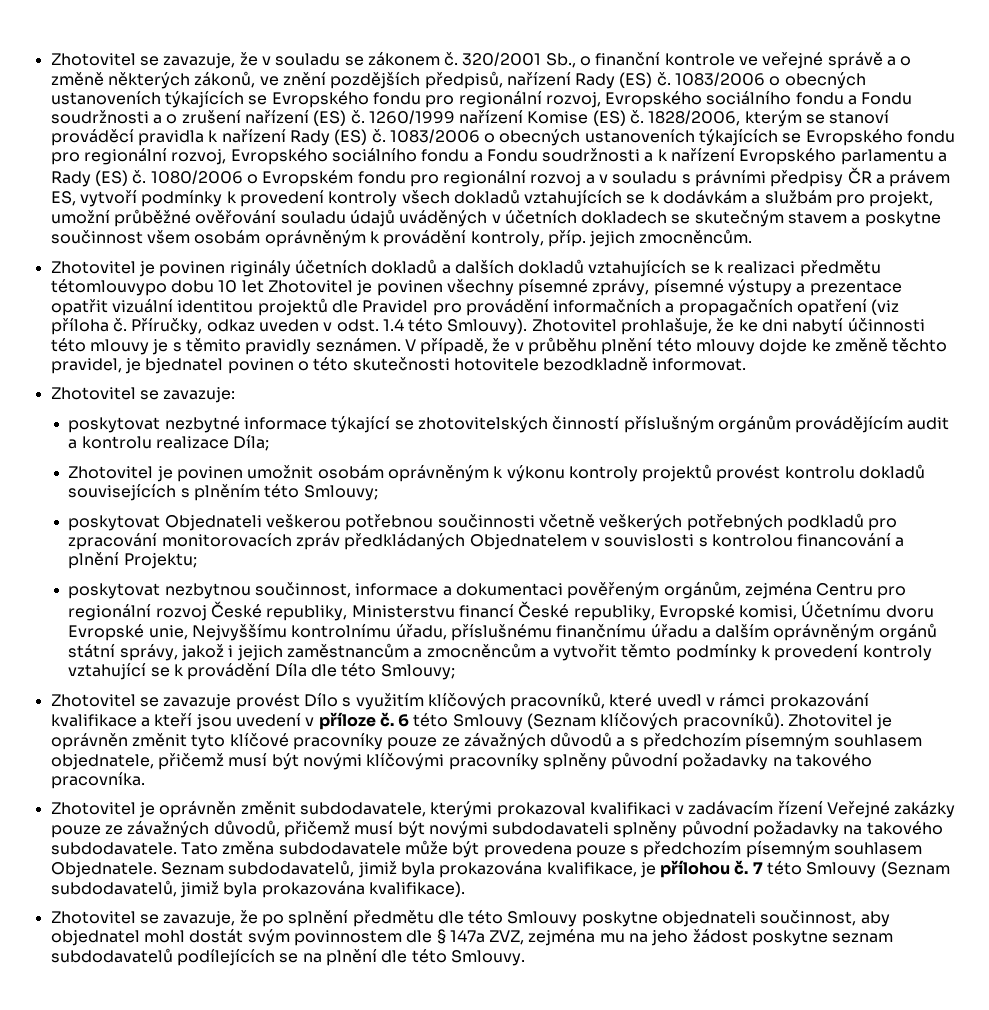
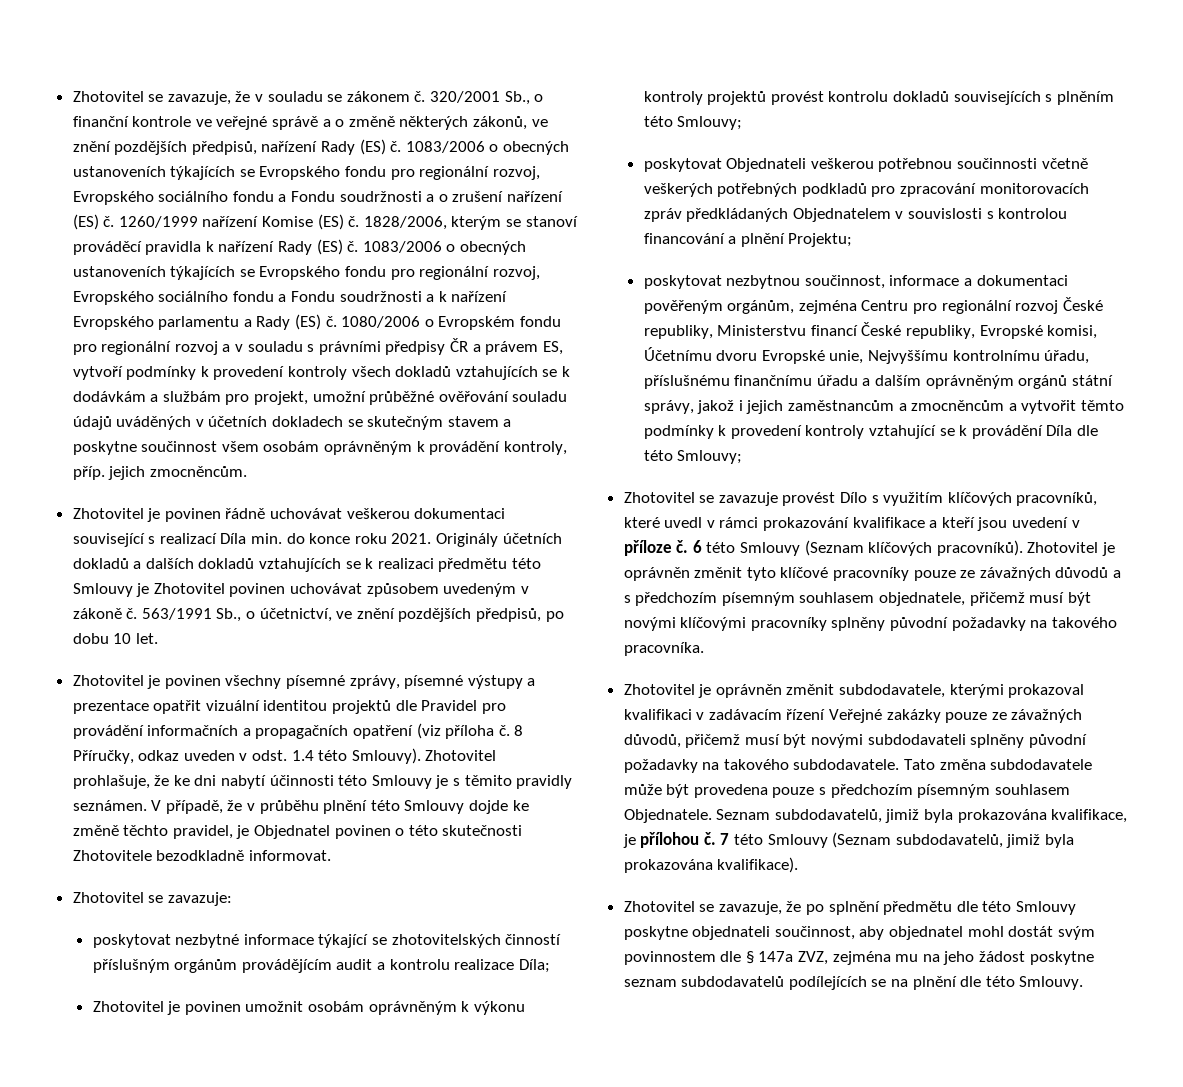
- Zhotovitel je povinen riginály účetních dokladů a dalších dokladů vztahujících se k realizaci předmětu tétomlouvypo dobu 10 let Zhotovitel je povinen všechny písemné zprávy, písemné výstupy a prezentace opatřit vizuální identitou projektů dle Pravidel pro provádění informačních a propagačních opatření (viz příloha č.
+ Zhotovitel je povinen řádně uchovávat veškerou dokumentaci související s realizací Díla min. do konce roku 2021. Originály účetních dokladů a dalších dokladů vztahujících se k realizaci předmětu této Smlouvy je Zhotovitel povinen uchovávat způsobem uvedeným v zákoně č. 563/1991 Sb., o účetnictví, ve znění pozdějších předpisů, po dobu 10 let.
+ Zhotovitel je povinen všechny písemné zprávy, písemné výstupy a prezentace opatřit vizuální identitou projektů dle Pravidel pro provádění informačních a propagačních opatření (viz příloha č.
- Příručky, odkaz uveden v odst. 1.4 této Smlouvy).
+ 8 Příručky, odkaz uveden v odst. 1.4 této Smlouvy).
- Zhotovitel prohlašuje, že ke dni nabytí účinnosti této mlouvy je s těmito pravidly seznámen.
+ Zhotovitel prohlašuje, že ke dni nabytí účinnosti této Smlouvy je s těmito pravidly seznámen.
- V případě, že v průběhu plnění této mlouvy dojde ke změně těchto pravidel, je bjednatel povinen o této skutečnosti hotovitele bezodkladně informovat.
+ V případě, že v průběhu plnění této Smlouvy dojde ke změně těchto pravidel, je Objednatel povinen o této skutečnosti Zhotovitele bezodkladně informovat.

